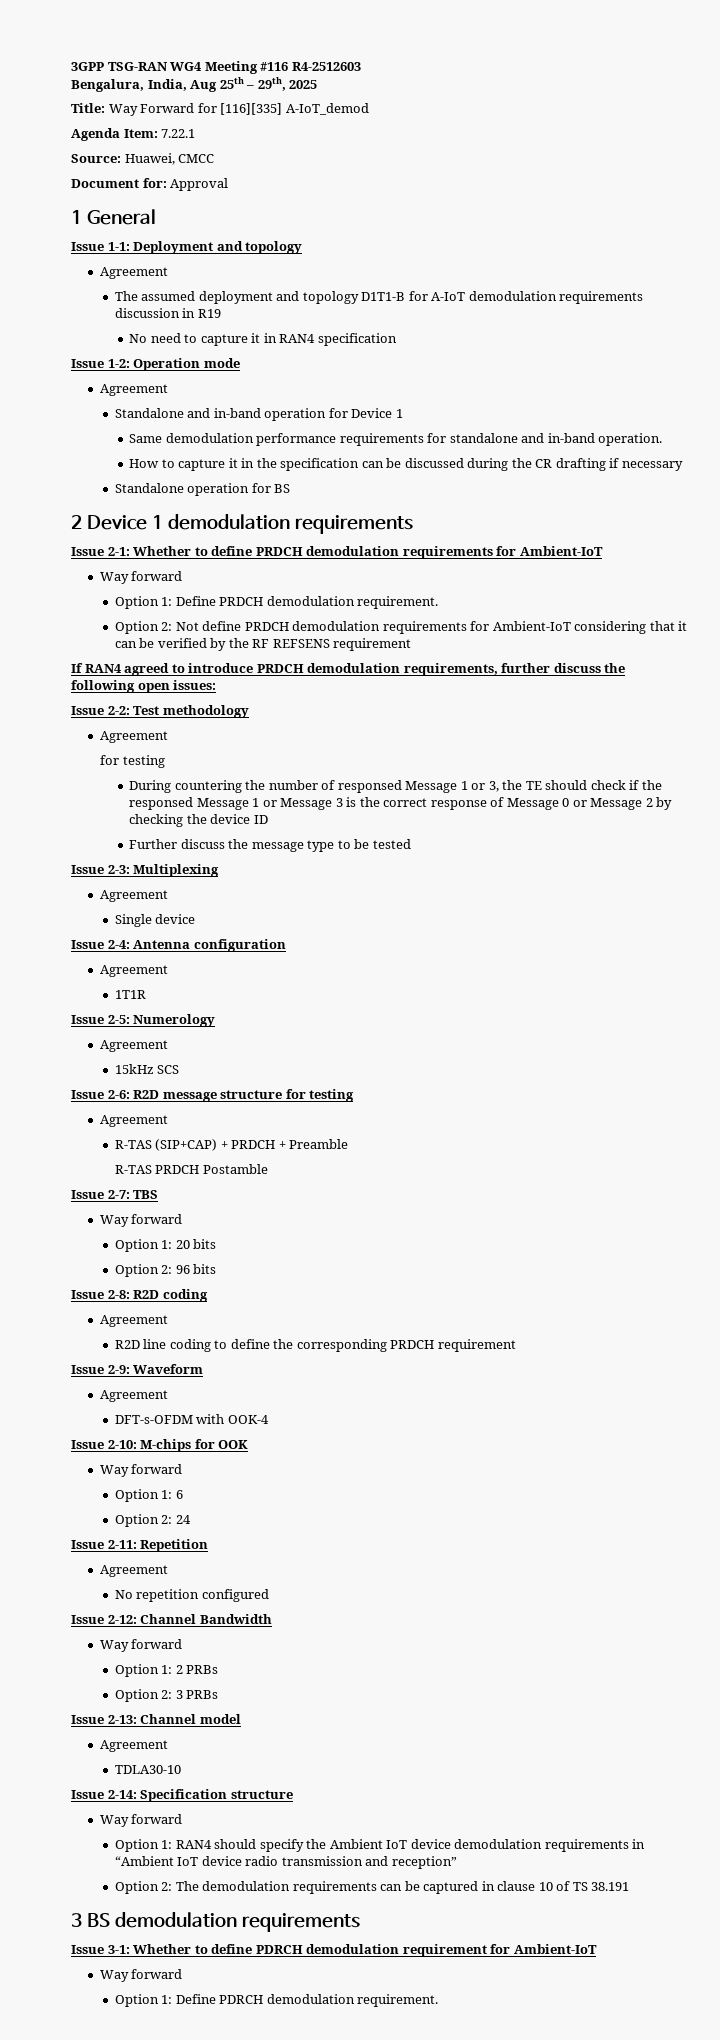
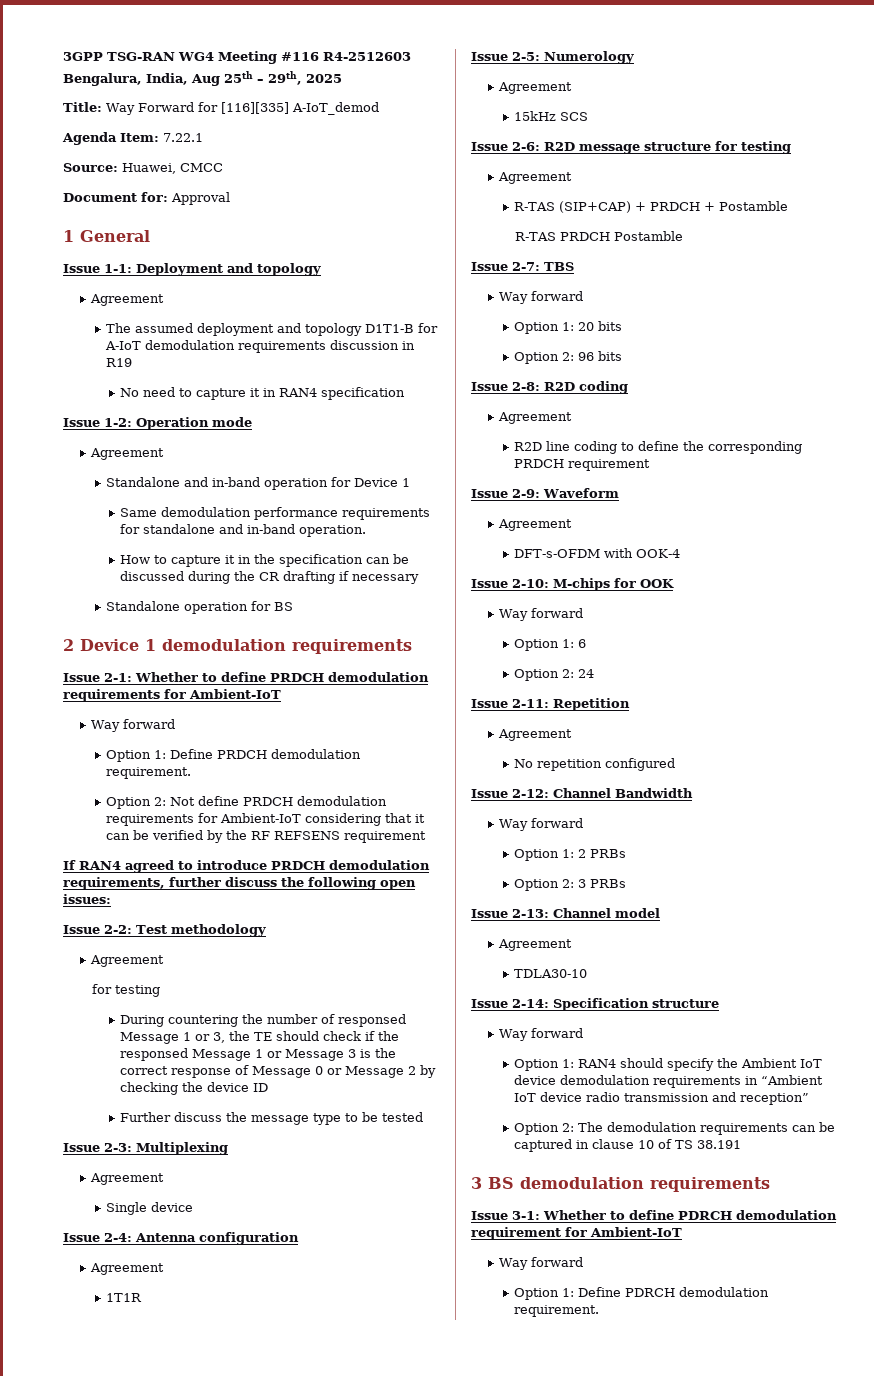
- R-TAS (SIP+CAP) + PRDCH + Preamble
+ R-TAS (SIP+CAP) + PRDCH + Postamble

